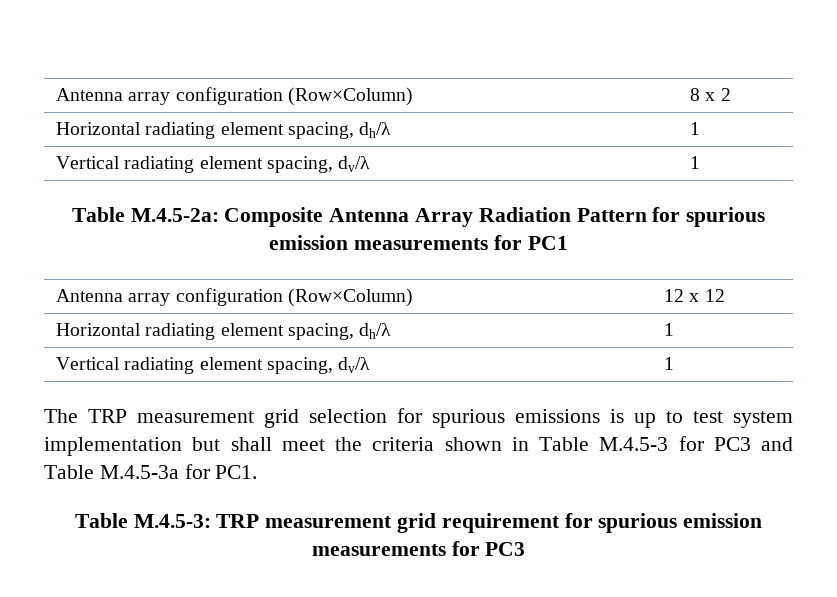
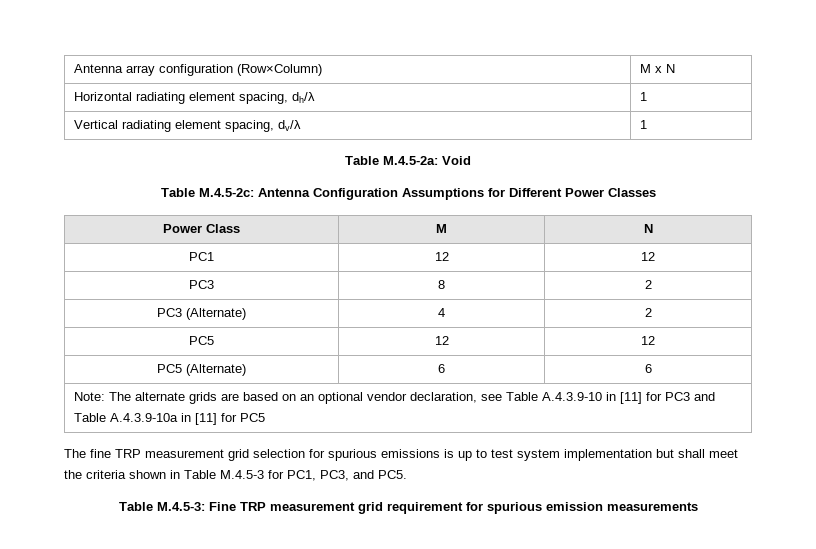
- Antenna array configuration (Row×Column) | 8 x 2
+ Antenna array configuration (Row×Column) | M x N
- Table M.4.5-2a: Composite Antenna Array Radiation Pattern for spurious emission measurements for PC1
- Antenna array configuration (Row×Column) | 12 x 12
- Horizontal radiating element spacing, dh/λ | 1
- Vertical radiating element spacing, dv/λ | 1
- The TRP measurement grid selection for spurious emissions is up to test system implementation but shall meet the criteria shown in Table M.4.5-3 for PC3 and Table M.4.5-3a for PC1.
+ Table M.4.5-2a: Void
+ Table M.4.5-2c: Antenna Configuration Assumptions for Different Power Classes
+ Power Class | M | N
+ PC1 | 12 | 12
+ PC3 | 8 | 2
+ PC3 (Alternate) | 4 | 2
+ PC5 | 12 | 12
+ PC5 (Alternate) | 6 | 6
+ Note: The alternate grids are based on an optional vendor declaration, see Table A.4.3.9-10 in [11] for PC3 and Table A.4.3.9-10a in [11] for PC5
+ The fine TRP measurement grid selection for spurious emissions is up to test system implementation but shall meet the criteria shown in Table M.4.5-3 for PC1, PC3, and PC5.
- Table M.4.5-3: TRP measurement grid requirement for spurious emission measurements for PC3
+ Table M.4.5-3: Fine TRP measurement grid requirement for spurious emission measurements

